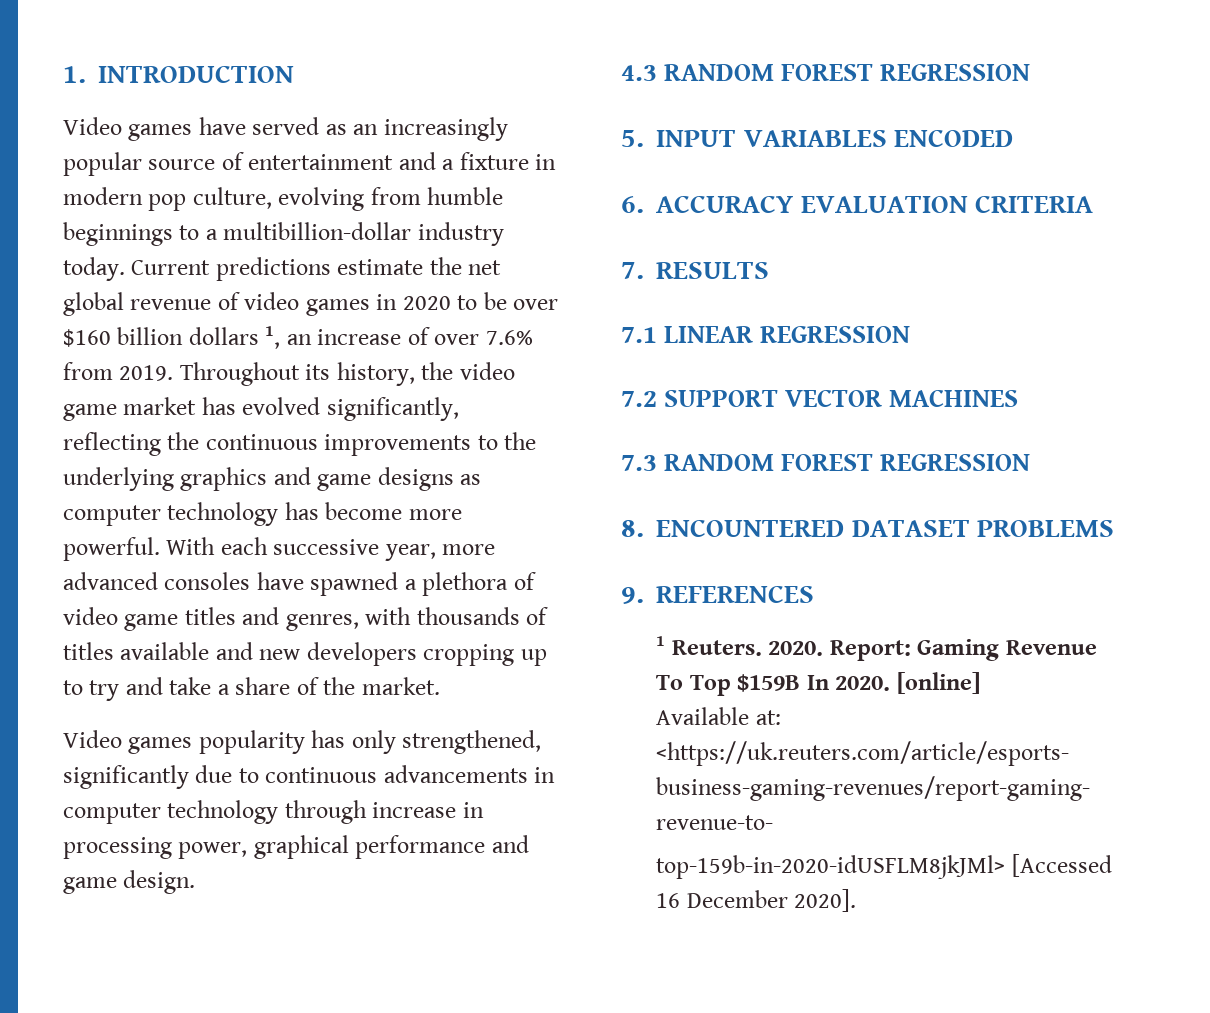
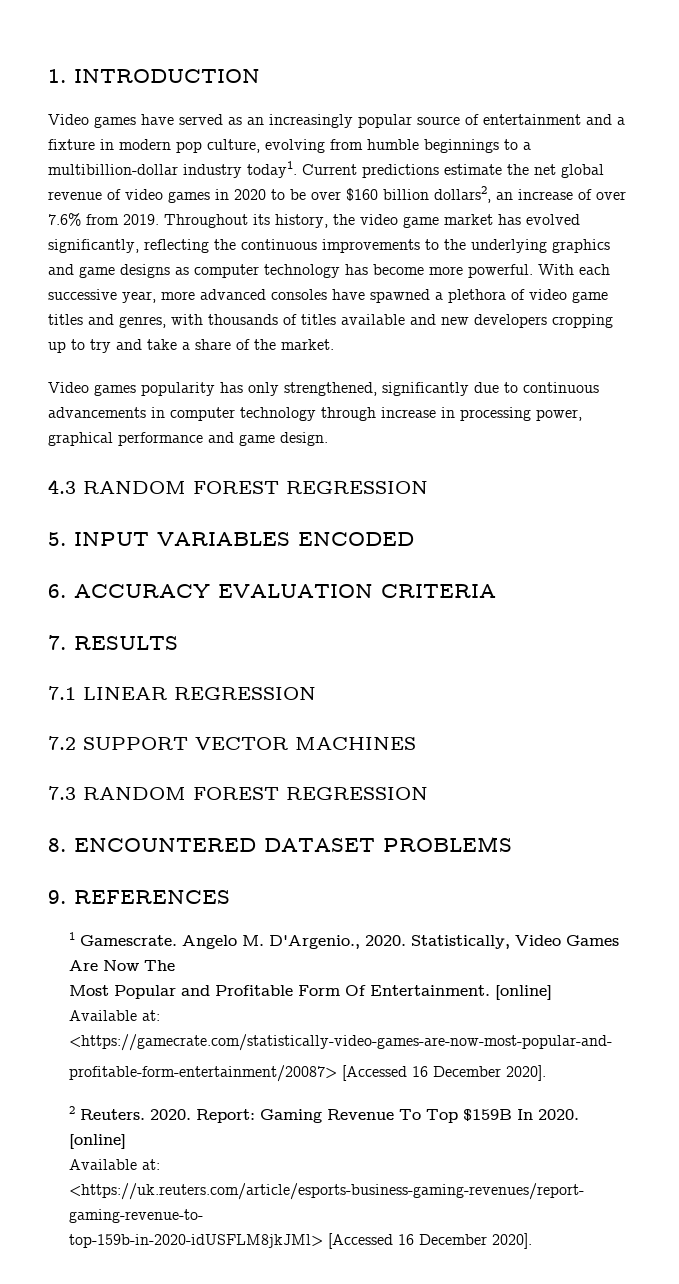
- Video games have served as an increasingly popular source of entertainment and a fixture in modern pop culture, evolving from humble beginnings to a multibillion-dollar industry today.
+ Video games have served as an increasingly popular source of entertainment and a fixture in modern pop culture, evolving from humble beginnings to a multibillion-dollar industry today1.
- Current predictions estimate the net global revenue of video games in 2020 to be over $160 billion dollars 1, an increase of over 7.6% from 2019.
+ Current predictions estimate the net global revenue of video games in 2020 to be over $160 billion dollars2, an increase of over 7.6% from 2019.
- 1 Reuters.
+ 1 Gamescrate. Angelo M. D'Argenio., 2020. Statistically, Video Games Are Now The
+ Most Popular and Profitable Form Of Entertainment. [online]
+ Available at: <https://gamecrate.com/statistically-video-games-are-now-most-popular-and-
+ profitable-form-entertainment/20087> [Accessed 16 December 2020].
+ 2 Reuters.

